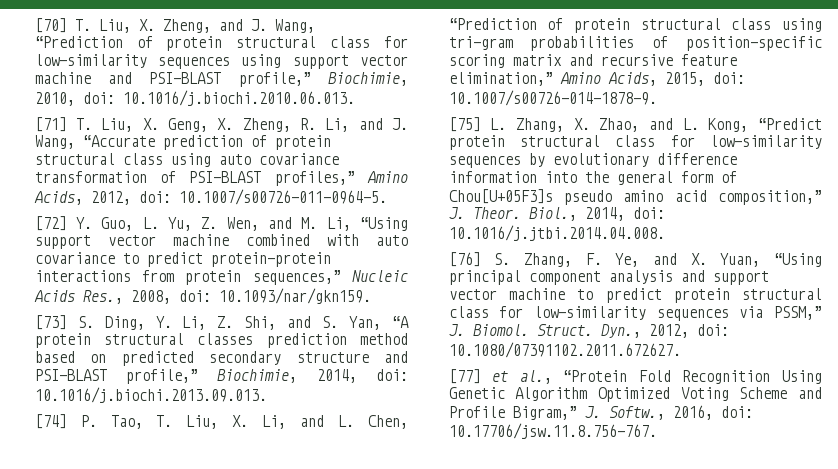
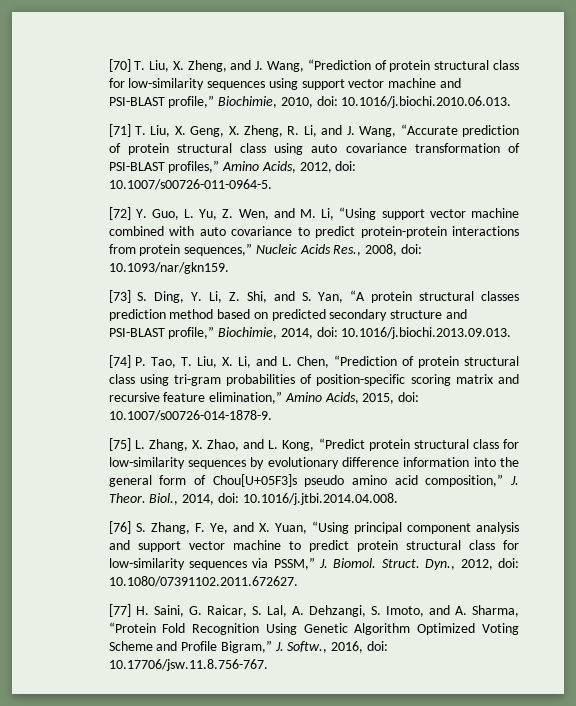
- [77] et al., “Protein Fold Recognition Using Genetic Algorithm Optimized Voting Scheme and Profile Bigram,” J. Softw., 2016, doi: 10.17706/jsw.11.8.756-767.
+ [77] H. Saini, G. Raicar, S. Lal, A. Dehzangi, S. Imoto, and A. Sharma, “Protein Fold Recognition Using Genetic Algorithm Optimized Voting Scheme and Profile Bigram,” J. Softw., 2016, doi: 10.17706/jsw.11.8.756-767.

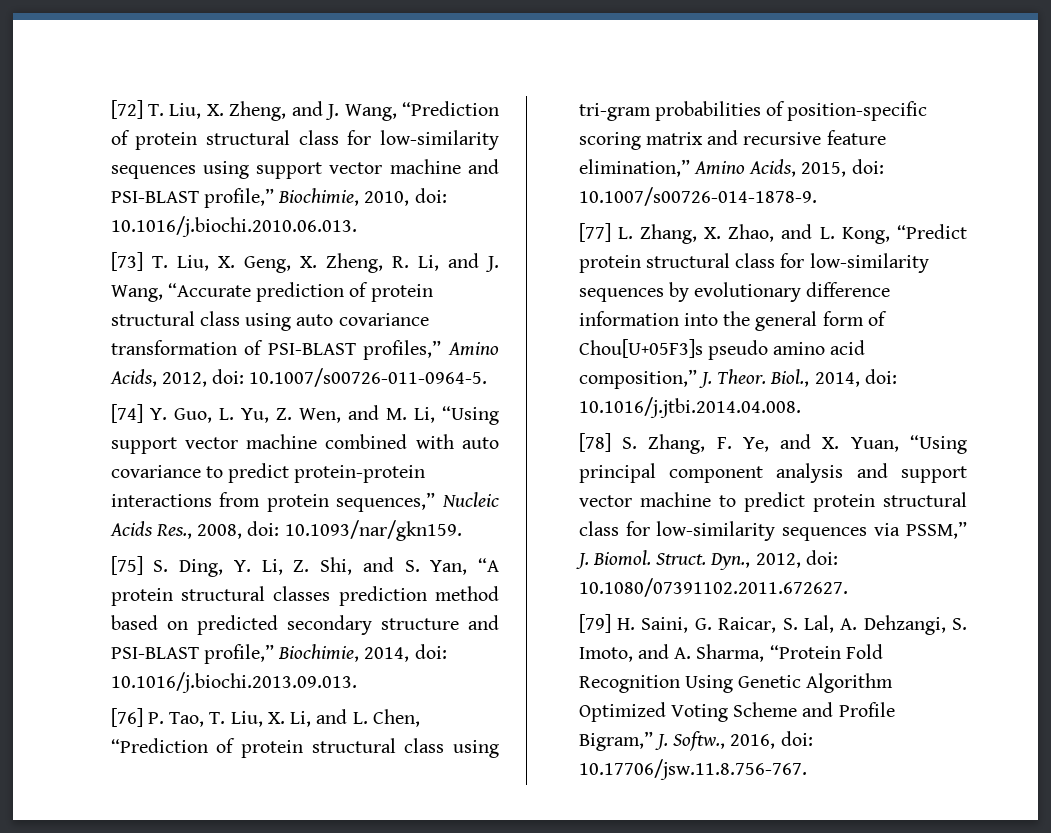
- [70] T. Liu, X. Zheng, and J. Wang, “Prediction of protein structural class for low-similarity sequences using support vector machine and PSI-BLAST profile,” Biochimie, 2010, doi: 10.1016/j.biochi.2010.06.013.
+ [72] T. Liu, X. Zheng, and J. Wang, “Prediction of protein structural class for low-similarity sequences using support vector machine and PSI-BLAST profile,” Biochimie, 2010, doi: 10.1016/j.biochi.2010.06.013.
- [71] T. Liu, X. Geng, X. Zheng, R. Li, and J. Wang, “Accurate prediction of protein structural class using auto covariance transformation of PSI-BLAST profiles,” Amino Acids, 2012, doi: 10.1007/s00726-011-0964-5.
+ [73] T. Liu, X. Geng, X. Zheng, R. Li, and J. Wang, “Accurate prediction of protein structural class using auto covariance transformation of PSI-BLAST profiles,” Amino Acids, 2012, doi: 10.1007/s00726-011-0964-5.
- [72] Y. Guo, L. Yu, Z. Wen, and M. Li, “Using support vector machine combined with auto covariance to predict protein-protein interactions from protein sequences,” Nucleic Acids Res., 2008, doi: 10.1093/nar/gkn159.
+ [74] Y. Guo, L. Yu, Z. Wen, and M. Li, “Using support vector machine combined with auto covariance to predict protein-protein interactions from protein sequences,” Nucleic Acids Res., 2008, doi: 10.1093/nar/gkn159.
- [73] S. Ding, Y. Li, Z. Shi, and S. Yan, “A protein structural classes prediction method based on predicted secondary structure and PSI-BLAST profile,” Biochimie, 2014, doi: 10.1016/j.biochi.2013.09.013.
+ [75] S. Ding, Y. Li, Z. Shi, and S. Yan, “A protein structural classes prediction method based on predicted secondary structure and PSI-BLAST profile,” Biochimie, 2014, doi: 10.1016/j.biochi.2013.09.013.
- [74] P. Tao, T. Liu, X. Li, and L. Chen, “Prediction of protein structural class using tri-gram probabilities of position-specific scoring matrix and recursive feature elimination,” Amino Acids, 2015, doi: 10.1007/s00726-014-1878-9.
+ [76] P. Tao, T. Liu, X. Li, and L. Chen, “Prediction of protein structural class using tri-gram probabilities of position-specific scoring matrix and recursive feature elimination,” Amino Acids, 2015, doi: 10.1007/s00726-014-1878-9.
- [75] L. Zhang, X. Zhao, and L. Kong, “Predict protein structural class for low-similarity sequences by evolutionary difference information into the general form of Chou[U+05F3]s pseudo amino acid composition,” J. Theor.
+ [77] L. Zhang, X. Zhao, and L. Kong, “Predict protein structural class for low-similarity sequences by evolutionary difference information into the general form of Chou[U+05F3]s pseudo amino acid composition,” J. Theor.
- [76] S. Zhang, F. Ye, and X. Yuan, “Using principal component analysis and support vector machine to predict protein structural class for low-similarity sequences via PSSM,” J. Biomol.
+ [78] S. Zhang, F. Ye, and X. Yuan, “Using principal component analysis and support vector machine to predict protein structural class for low-similarity sequences via PSSM,” J. Biomol.
- [77] H. Saini, G. Raicar, S. Lal, A. Dehzangi, S. Imoto, and A. Sharma, “Protein Fold Recognition Using Genetic Algorithm Optimized Voting Scheme and Profile Bigram,” J. Softw., 2016, doi: 10.17706/jsw.11.8.756-767.
+ [79] H. Saini, G. Raicar, S. Lal, A. Dehzangi, S. Imoto, and A. Sharma, “Protein Fold Recognition Using Genetic Algorithm Optimized Voting Scheme and Profile Bigram,” J. Softw., 2016, doi: 10.17706/jsw.11.8.756-767.

